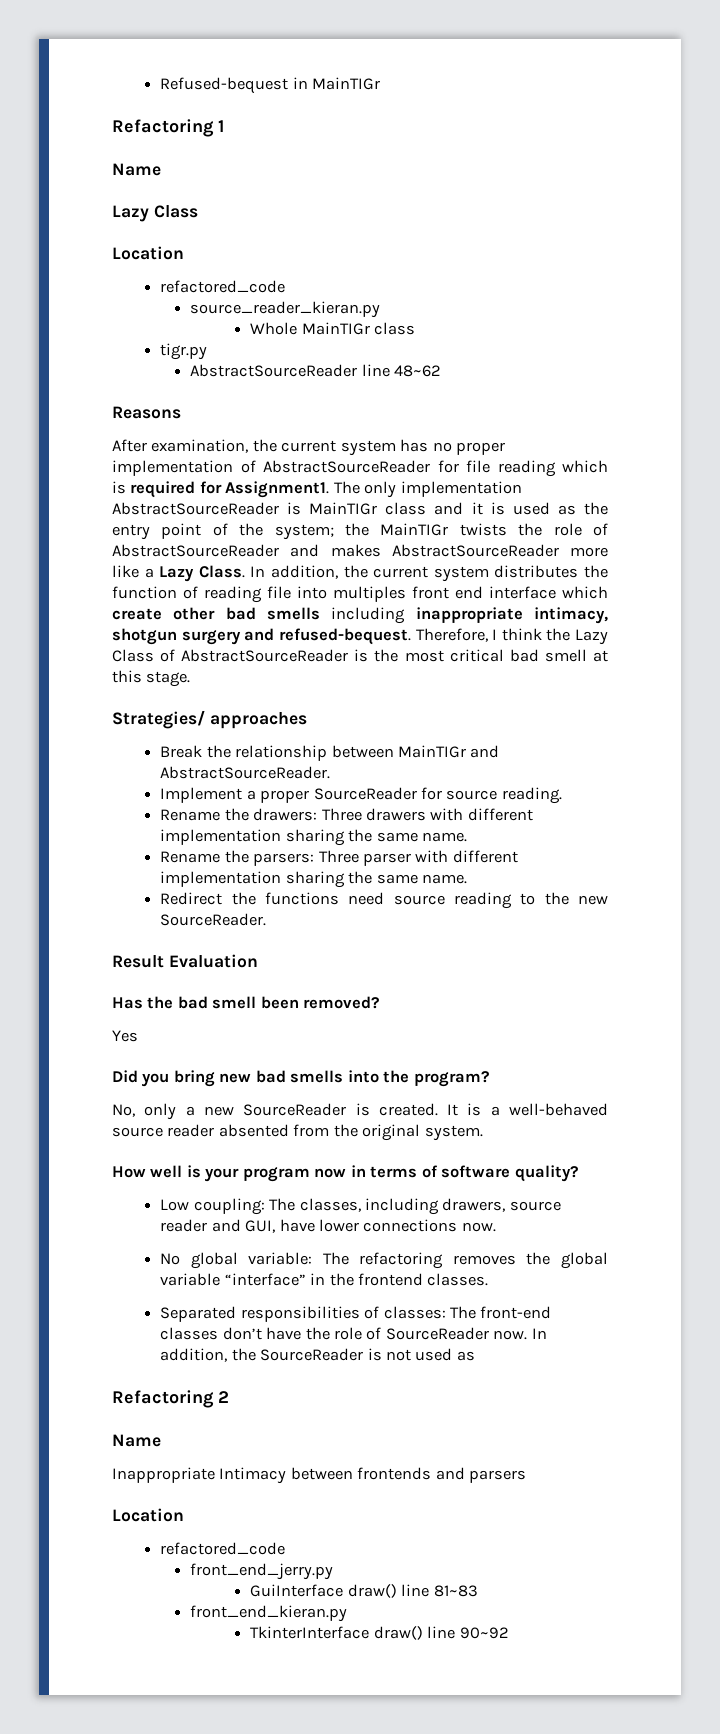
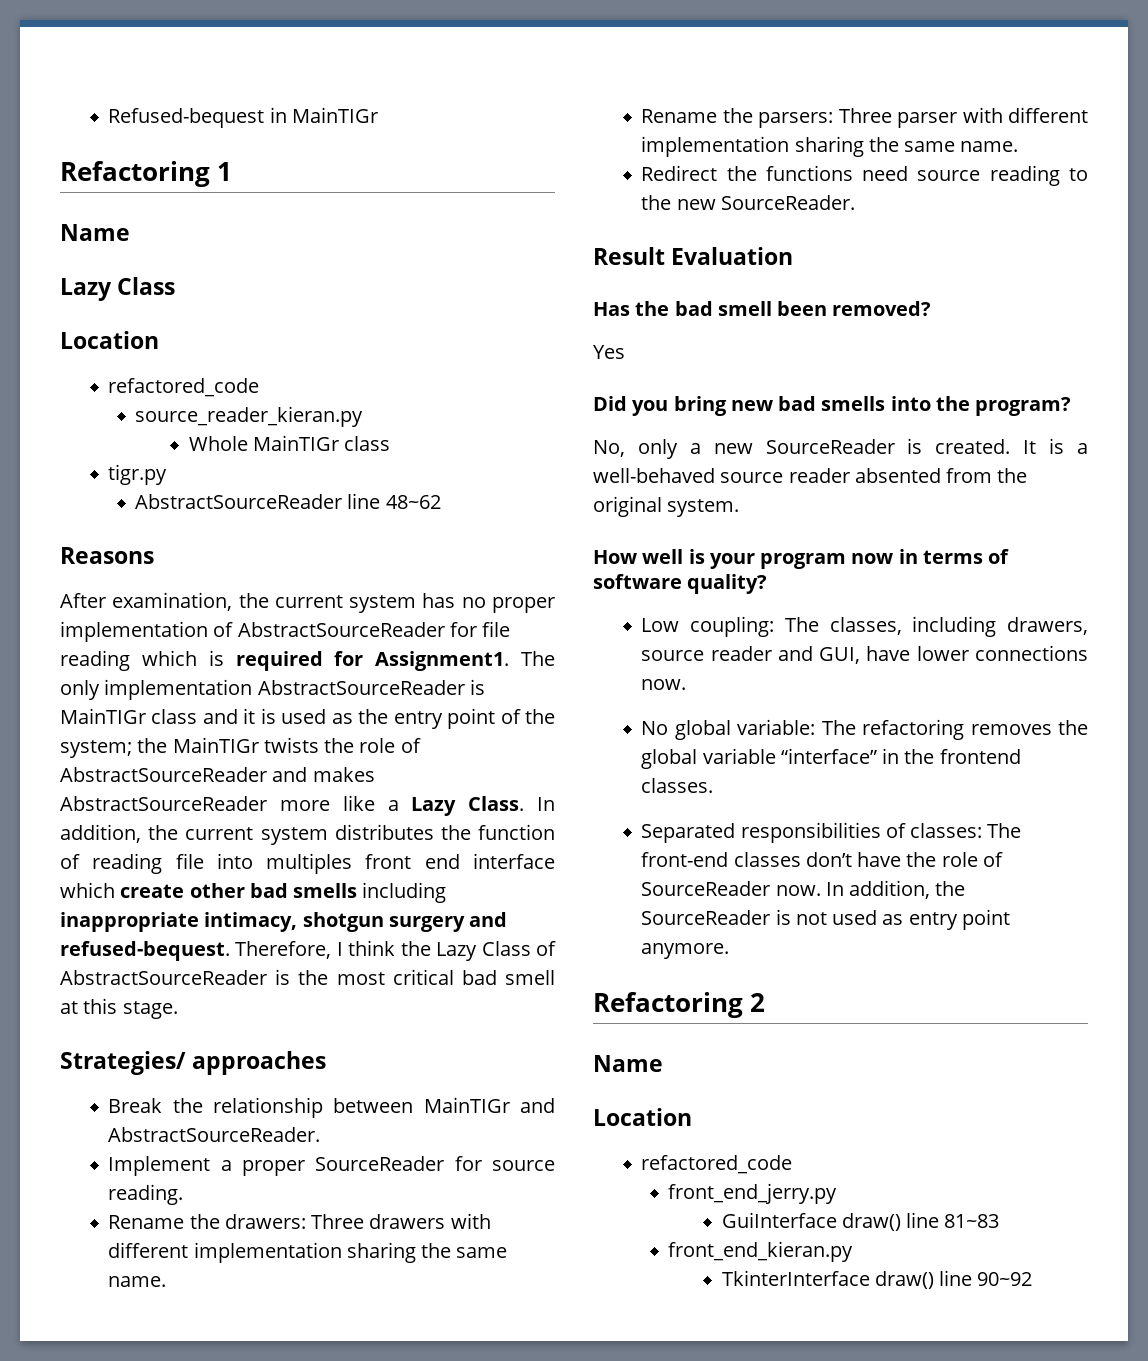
- In addition, the SourceReader is not used as
+ In addition, the SourceReader is not used as entry point anymore.
- Inappropriate Intimacy between frontends and parsers

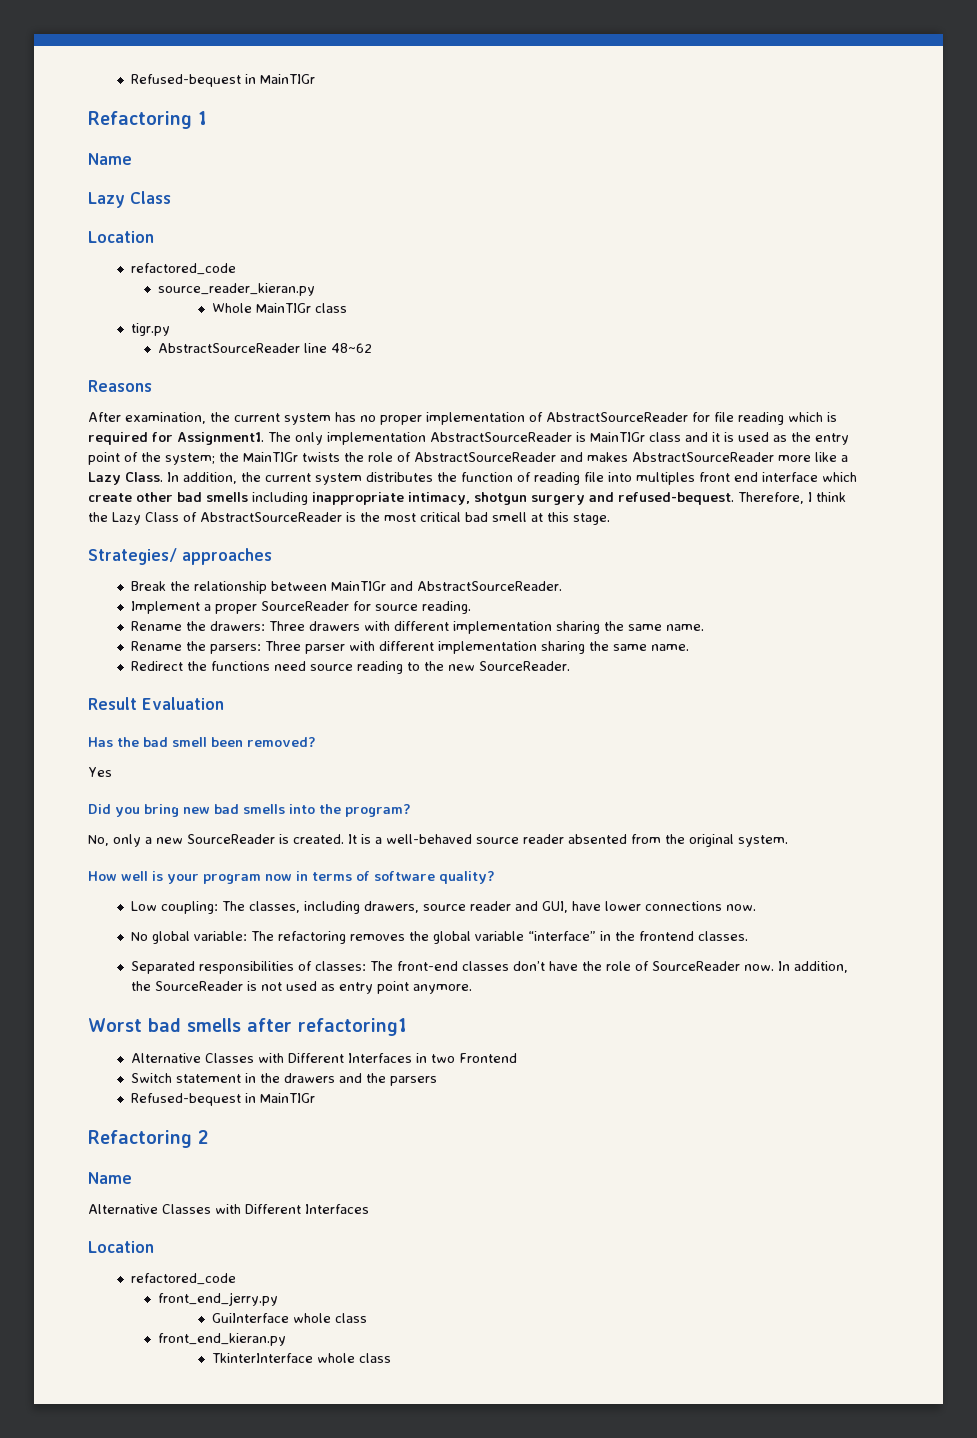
+ Worst bad smells after refactoring1
+ Alternative Classes with Different Interfaces in two Frontend
+ Switch statement in the drawers and the parsers
+ Refused-bequest in MainTIGr
  Refactoring 2
  Name
+ Alternative Classes with Different Interfaces
- GuiInterface draw() line 81~83
+ GuiInterface whole class
- TkinterInterface draw() line 90~92
+ TkinterInterface whole class

